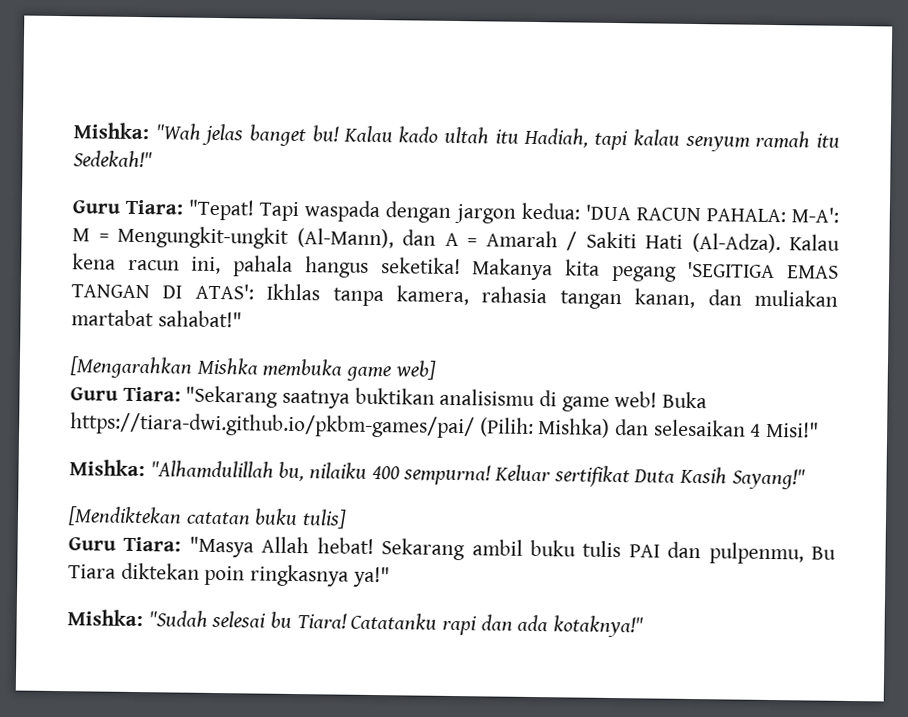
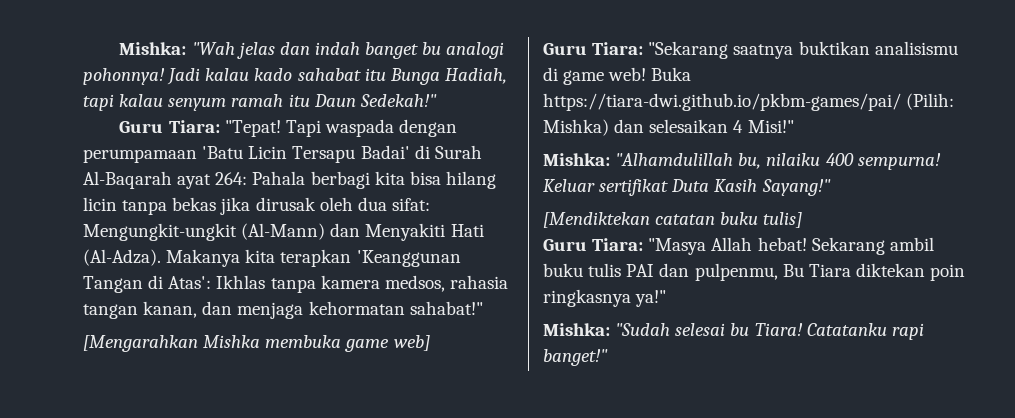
- Mishka: "Wah jelas banget bu! Kalau kado ultah itu Hadiah, tapi kalau senyum ramah itu Sedekah!"
+ Mishka: "Wah jelas dan indah banget bu analogi pohonnya! Jadi kalau kado sahabat itu Bunga Hadiah, tapi kalau senyum ramah itu Daun Sedekah!"
- Tapi waspada dengan jargon kedua: 'DUA RACUN PAHALA: M-A': M = Mengungkit-ungkit (Al-Mann), dan A = Amarah / Sakiti Hati (Al-Adza). Kalau kena racun ini, pahala hangus seketika! Makanya kita pegang 'SEGITIGA EMAS TANGAN DI ATAS': Ikhlas tanpa kamera, rahasia tangan kanan, dan muliakan martabat sahabat!"
+ Tapi waspada dengan perumpamaan 'Batu Licin Tersapu Badai' di Surah Al-Baqarah ayat 264: Pahala berbagi kita bisa hilang licin tanpa bekas jika dirusak oleh dua sifat: Mengungkit-ungkit (Al-Mann) dan Menyakiti Hati (Al-Adza). Makanya kita terapkan 'Keanggunan Tangan di Atas': Ikhlas tanpa kamera medsos, rahasia tangan kanan, dan menjaga kehormatan sahabat!"
- Catatanku rapi dan ada kotaknya!"
+ Catatanku rapi banget!"

